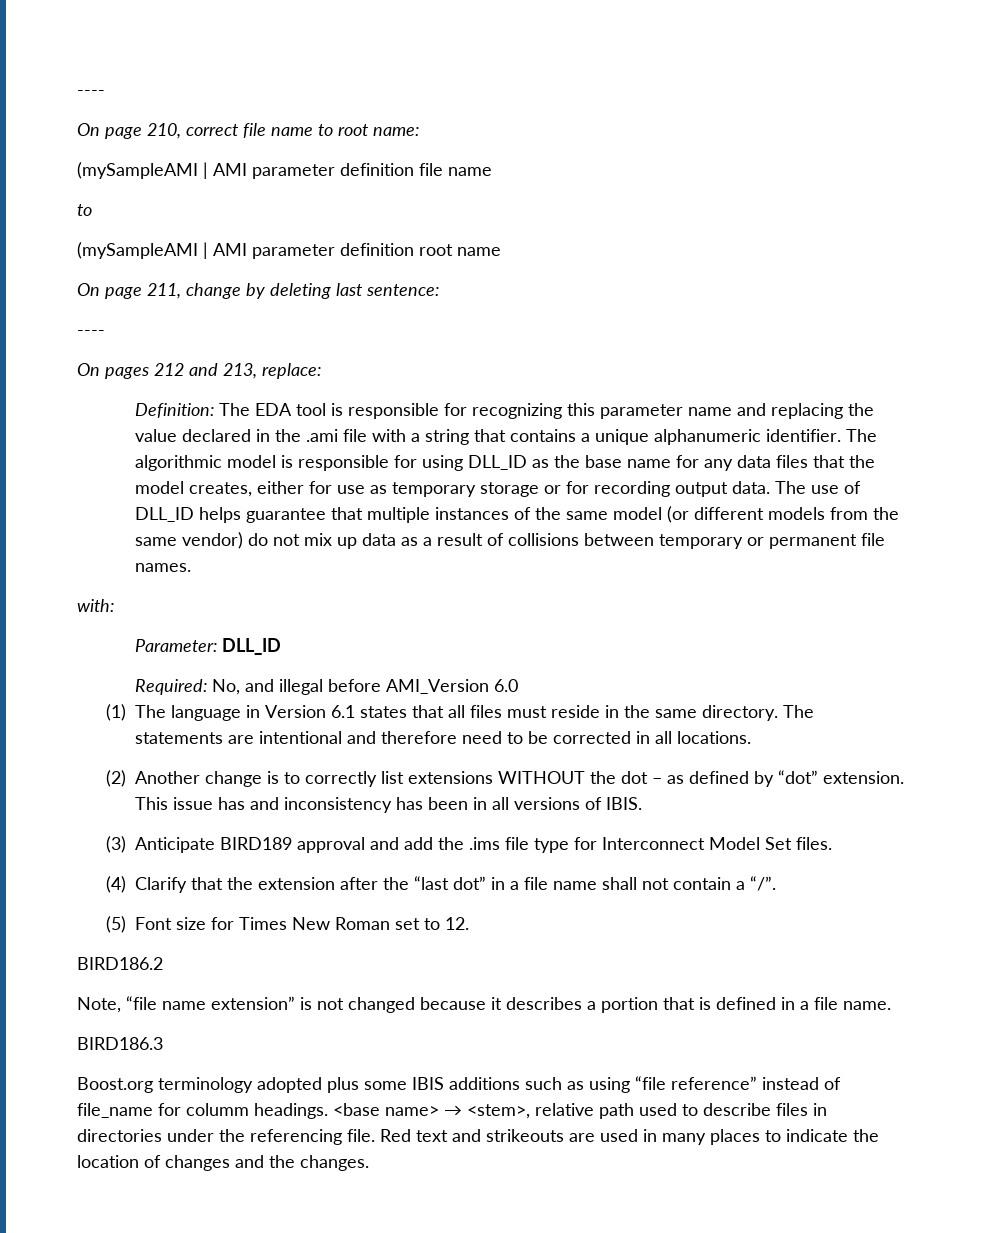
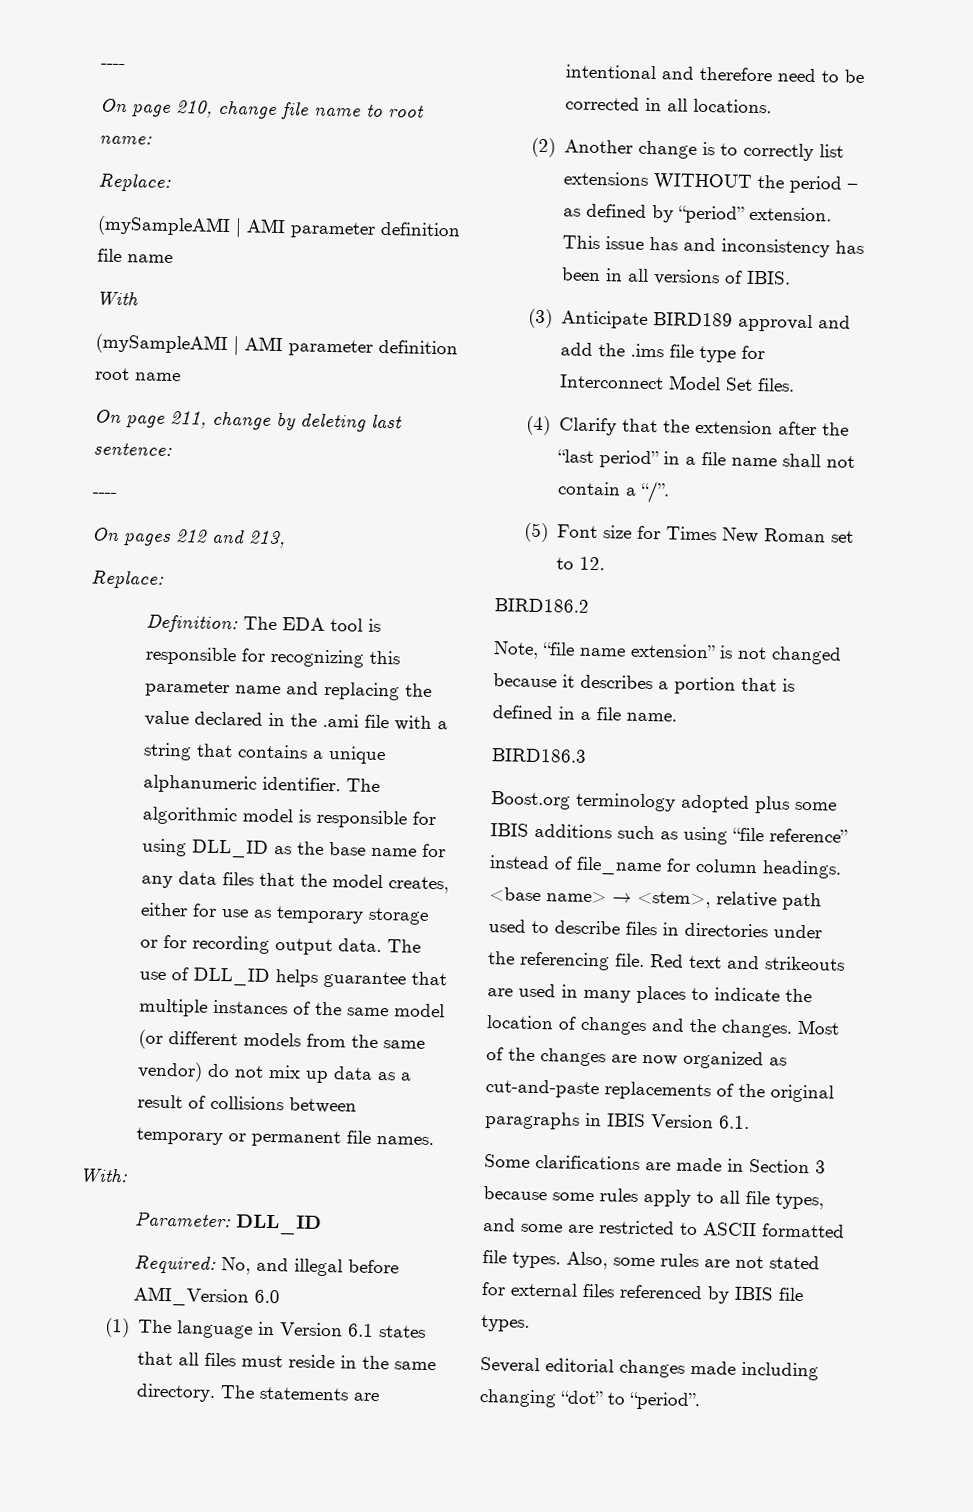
- On page 210, correct file name to root name:
+ On page 210, change file name to root name:
+ Replace:
  (mySampleAMI | AMI parameter definition file name
- to
+ With
- On pages 212 and 213, replace:
+ On pages 212 and 213,
+ Replace:
- with:
+ With:
- (2) Another change is to correctly list extensions WITHOUT the dot – as defined by “dot” extension.
+ (2) Another change is to correctly list extensions WITHOUT the period – as defined by “period” extension.
- (4) Clarify that the extension after the “last dot” in a file name shall not contain a “/”.
+ (4) Clarify that the extension after the “last period” in a file name shall not contain a “/”.
- Boost.org terminology adopted plus some IBIS additions such as using “file reference” instead of file_name for columm headings.
+ Boost.org terminology adopted plus some IBIS additions such as using “file reference” instead of file_name for column headings.
+ Most of the changes are now organized as cut-and-paste replacements of the original paragraphs in IBIS Version 6.1.
+ Some clarifications are made in Section 3 because some rules apply to all file types, and some are restricted to ASCII formatted file types. Also, some rules are not stated for external files referenced by IBIS file types.
+ Several editorial changes made including changing “dot” to “period”.

